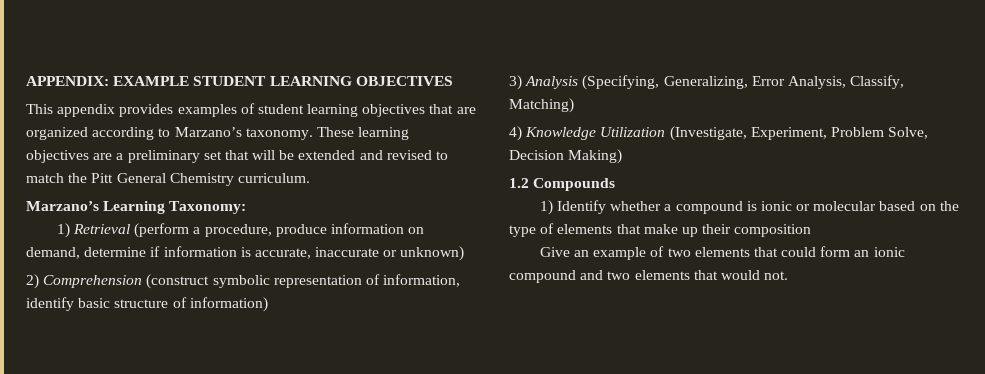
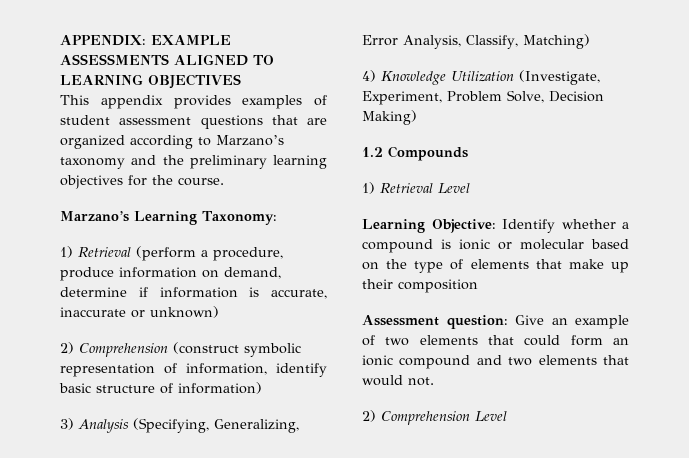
- APPENDIX: EXAMPLE STUDENT LEARNING OBJECTIVES
+ APPENDIX: EXAMPLE ASSESSMENTS ALIGNED TO LEARNING OBJECTIVES
- This appendix provides examples of student learning objectives that are organized according to Marzano’s taxonomy. These learning objectives are a preliminary set that will be extended and revised to match the Pitt General Chemistry curriculum.
+ This appendix provides examples of student assessment questions that are organized according to Marzano’s taxonomy and the preliminary learning objectives for the course.
- 1) Identify whether a compound is ionic or molecular based on the type of elements that make up their composition
+ 1) Retrieval Level
+ Learning Objective: Identify whether a compound is ionic or molecular based on the type of elements that make up their composition
- Give an example of two elements that could form an ionic compound and two elements that would not.
+ Assessment question: Give an example of two elements that could form an ionic compound and two elements that would not.
+ 2) Comprehension Level

